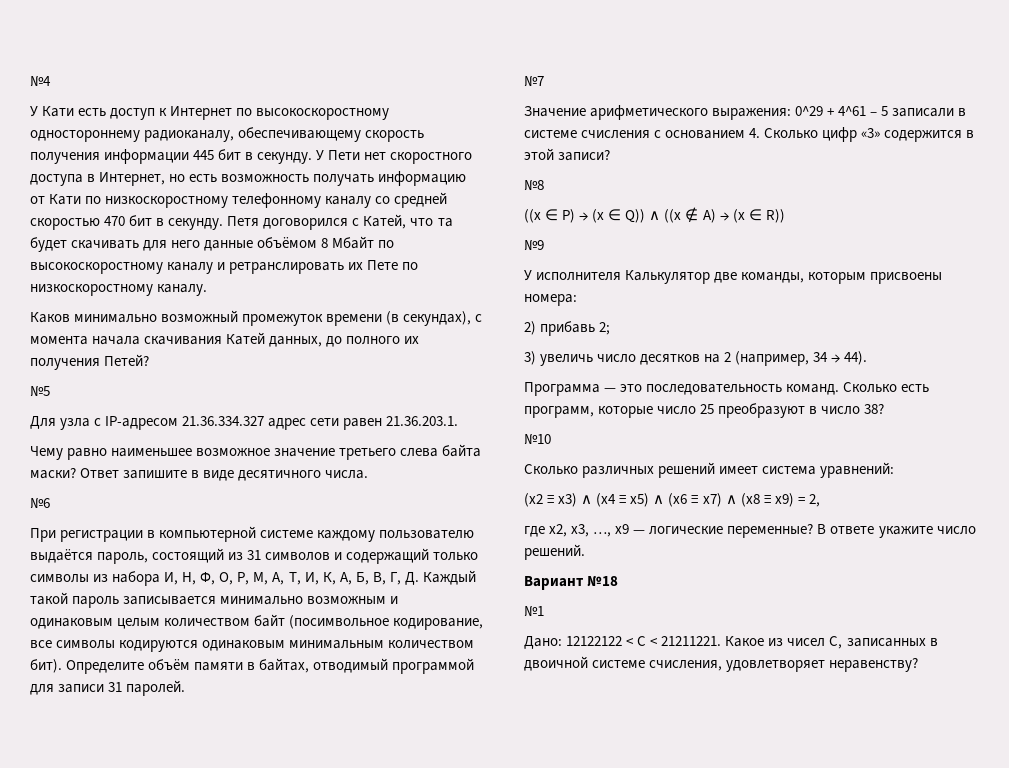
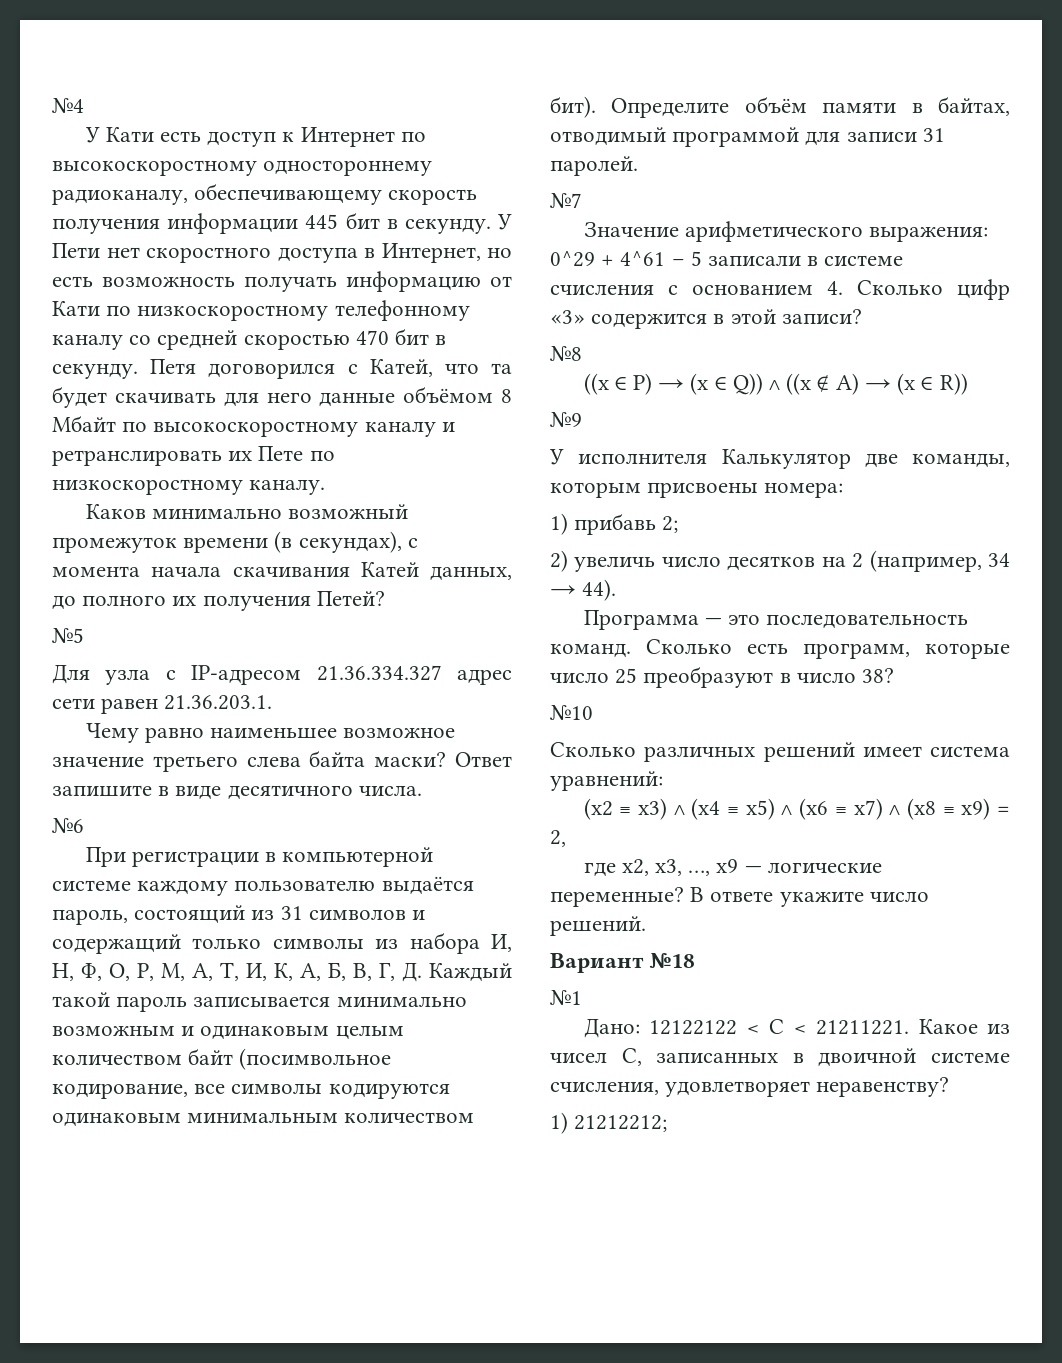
- 2) прибавь 2;
+ 1) прибавь 2;
- 3) увеличь число десятков на 2 (например, 34 → 44).
+ 2) увеличь число десятков на 2 (например, 34 → 44).
+ 1) 21212212;

